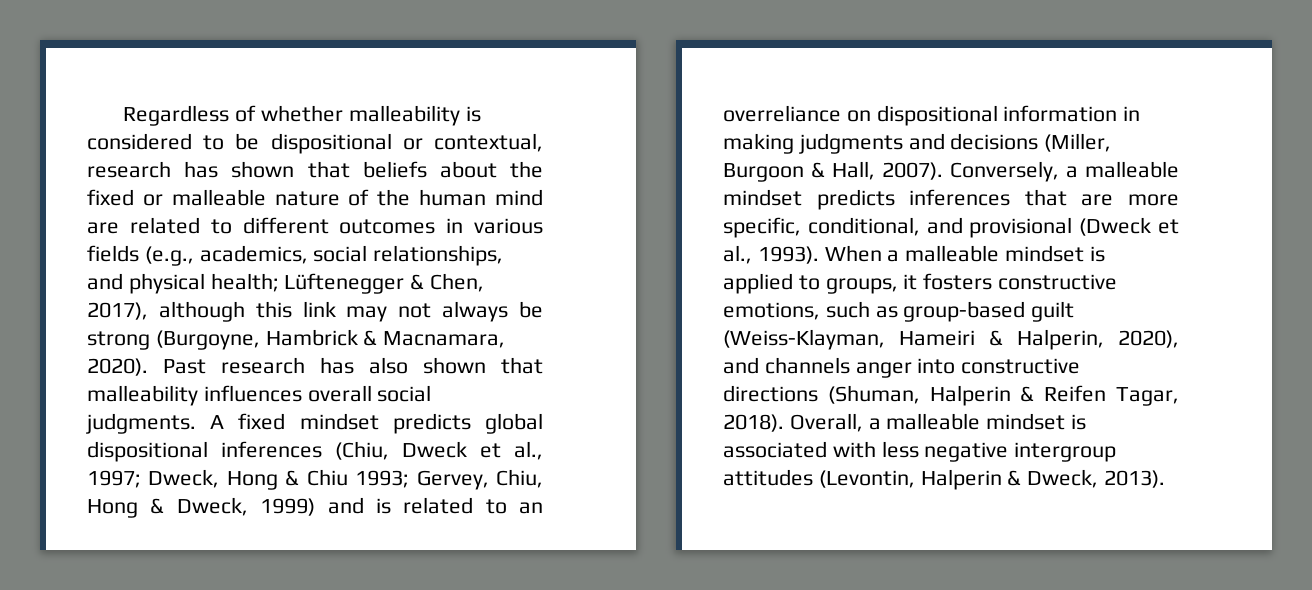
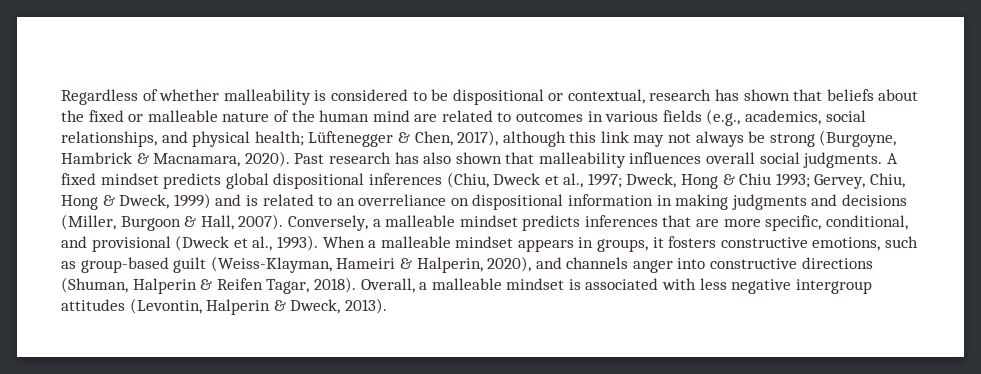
- Regardless of whether malleability is considered to be dispositional or contextual, research has shown that beliefs about the fixed or malleable nature of the human mind are related to different outcomes in various fields (e.g., academics, social relationships, and physical health; Lüftenegger & Chen, 2017), although this link may not always be strong (Burgoyne, Hambrick & Macnamara, 2020).
+ Regardless of whether malleability is considered to be dispositional or contextual, research has shown that beliefs about the fixed or malleable nature of the human mind are related to outcomes in various fields (e.g., academics, social relationships, and physical health; Lüftenegger & Chen, 2017), although this link may not always be strong (Burgoyne, Hambrick & Macnamara, 2020).
- When a malleable mindset is applied to groups, it fosters constructive emotions, such as group-based guilt (Weiss-Klayman, Hameiri & Halperin, 2020), and channels anger into constructive directions (Shuman, Halperin & Reifen Tagar, 2018).
+ When a malleable mindset appears in groups, it fosters constructive emotions, such as group-based guilt (Weiss-Klayman, Hameiri & Halperin, 2020), and channels anger into constructive directions (Shuman, Halperin & Reifen Tagar, 2018).

